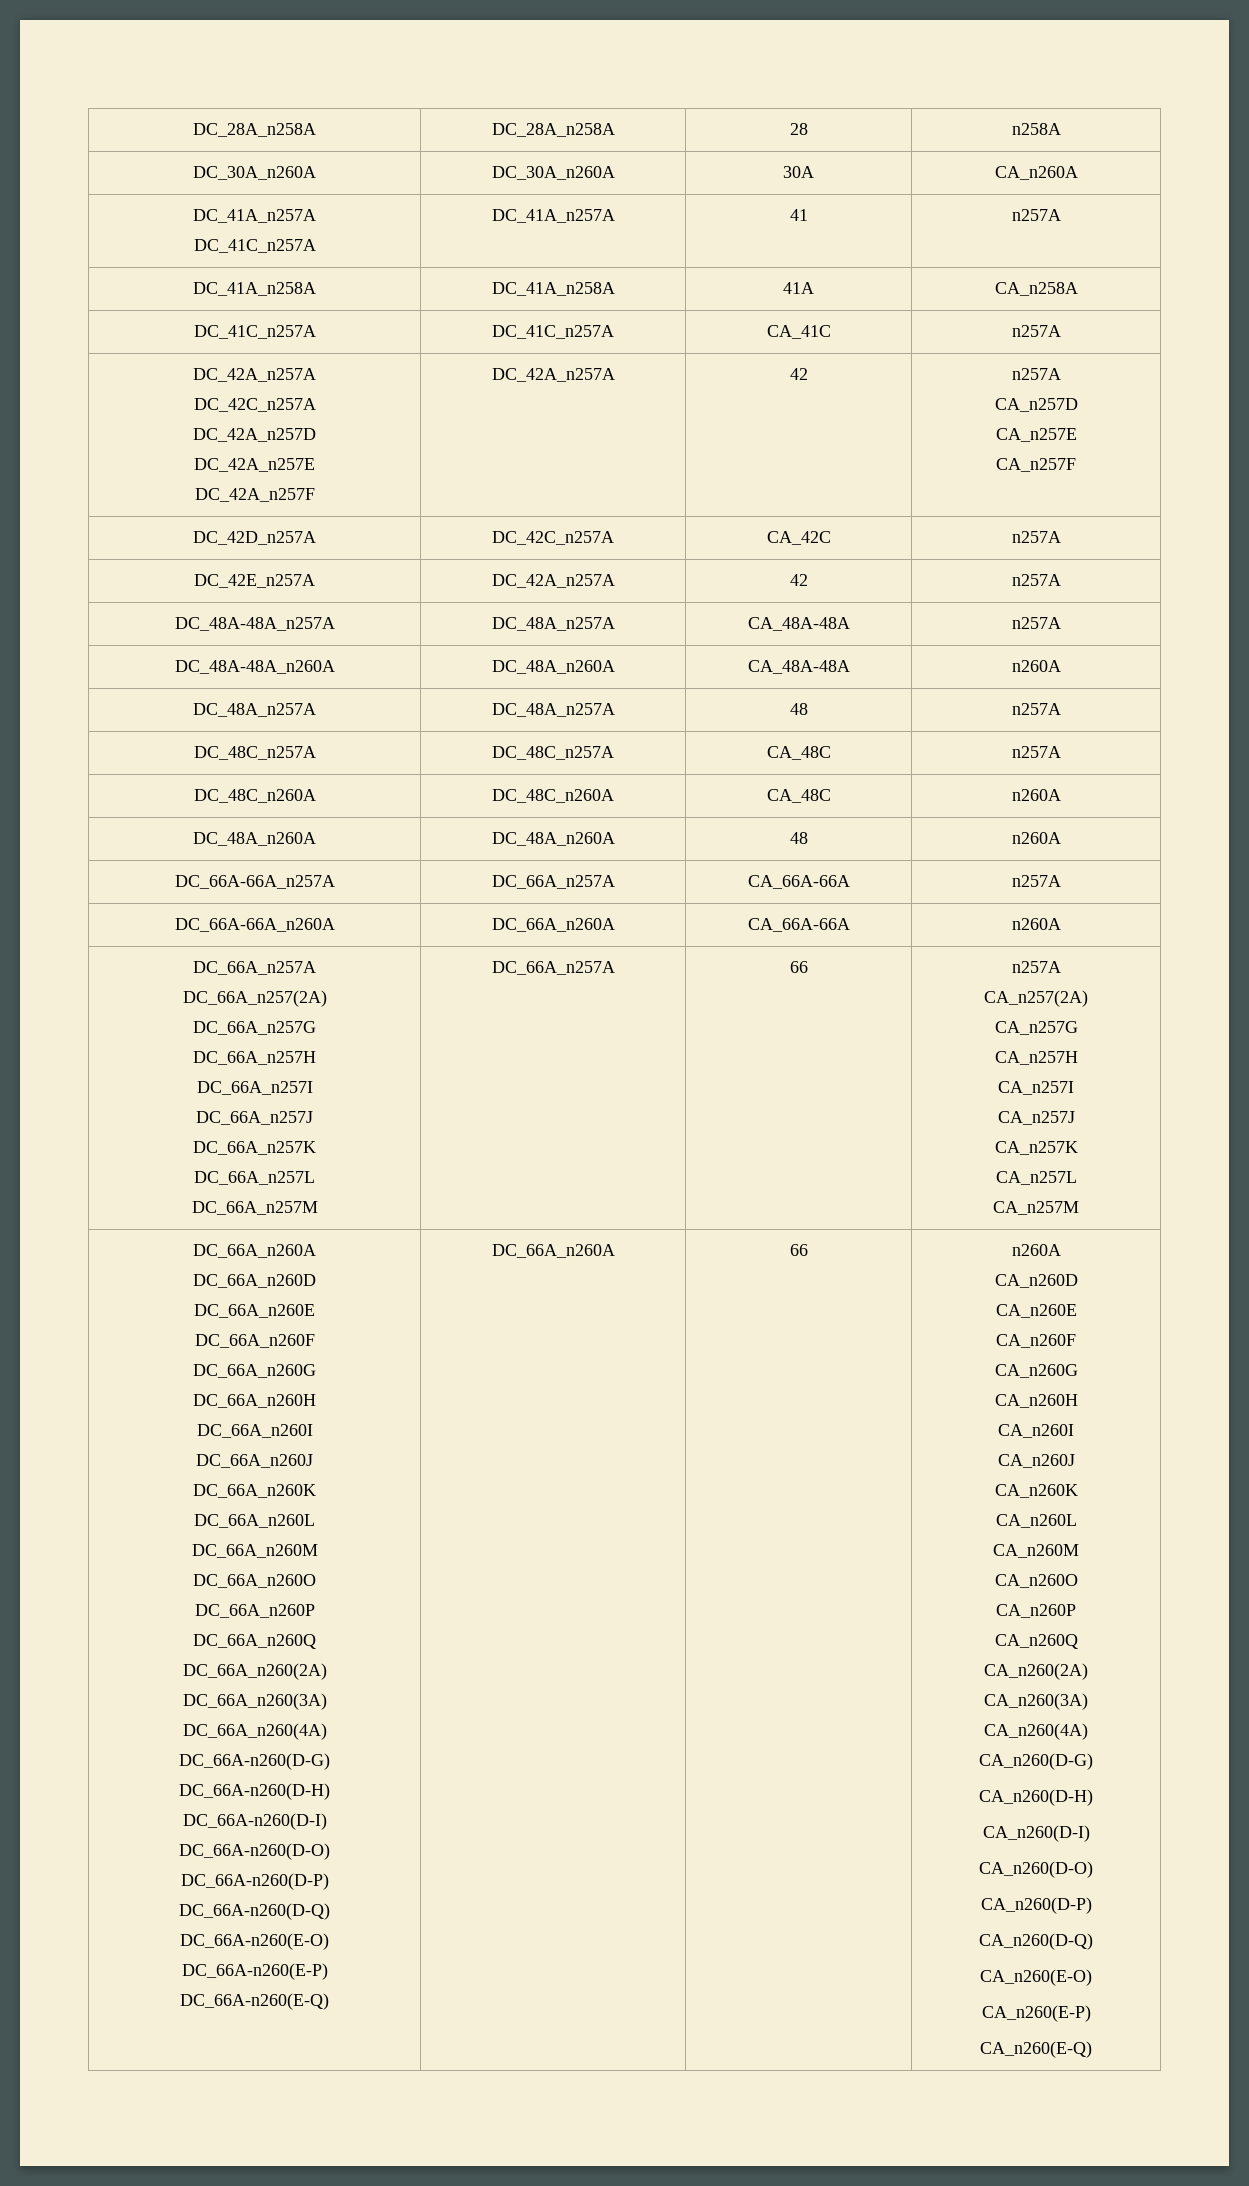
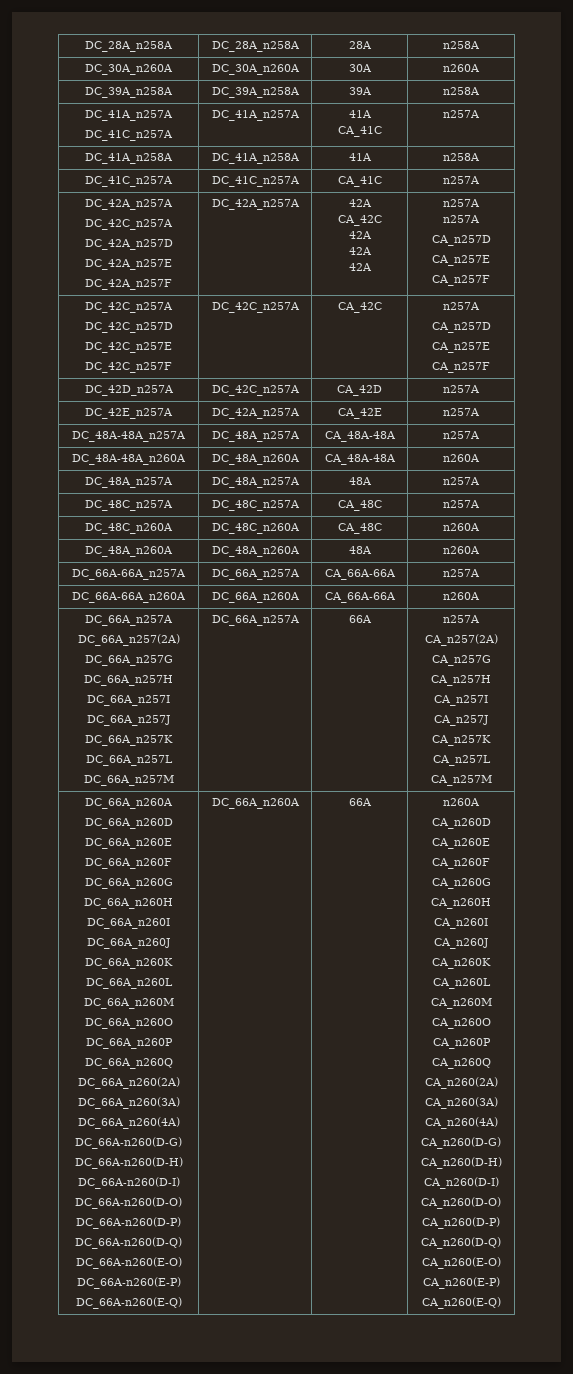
- DC_28A_n258A | DC_28A_n258A | 28 | n258A
+ DC_28A_n258A | DC_28A_n258A | 28A | n258A
- DC_30A_n260A | DC_30A_n260A | 30A | CA_n260A
+ DC_30A_n260A | DC_30A_n260A | 30A | n260A
+ DC_39A_n258A | DC_39A_n258A | 39A | n258A
  DC_41A_n257A
- DC_41C_n257A | DC_41A_n257A | 41 | n257A
+ DC_41C_n257A | DC_41A_n257A | 41A
+ CA_41C | n257A
- DC_41A_n258A | DC_41A_n258A | 41A | CA_n258A
+ DC_41A_n258A | DC_41A_n258A | 41A | n258A
  DC_41C_n257A | DC_41C_n257A | CA_41C | n257A
  DC_42A_n257A
  DC_42C_n257A
  DC_42A_n257D
  DC_42A_n257E
- DC_42A_n257F | DC_42A_n257A | 42 | n257A
+ DC_42A_n257F | DC_42A_n257A | 42A
+ CA_42C
+ 42A
+ 42A
+ 42A | n257A
+ n257A
+ CA_n257D
+ CA_n257E
+ CA_n257F
+ DC_42C_n257A
+ DC_42C_n257D
+ DC_42C_n257E
+ DC_42C_n257F | DC_42C_n257A | CA_42C | n257A
- DC_42D_n257A | DC_42C_n257A | CA_42C | n257A
+ DC_42D_n257A | DC_42C_n257A | CA_42D | n257A
- DC_42E_n257A | DC_42A_n257A | 42 | n257A
+ DC_42E_n257A | DC_42A_n257A | CA_42E | n257A
- DC_48A_n257A | DC_48A_n257A | 48 | n257A
+ DC_48A_n257A | DC_48A_n257A | 48A | n257A
- DC_48A_n260A | DC_48A_n260A | 48 | n260A
+ DC_48A_n260A | DC_48A_n260A | 48A | n260A
  DC_66A-66A_n260A | DC_66A_n260A | CA_66A-66A | n260A
  DC_66A_n257A
  DC_66A_n257(2A)
  DC_66A_n257G
  DC_66A_n257H
  DC_66A_n257I
  DC_66A_n257J
  DC_66A_n257K
  DC_66A_n257L
- DC_66A_n257M | DC_66A_n257A | 66 | n257A
+ DC_66A_n257M | DC_66A_n257A | 66A | n257A
- DC_66A_n260A | 66
+ DC_66A_n260A | 66A

